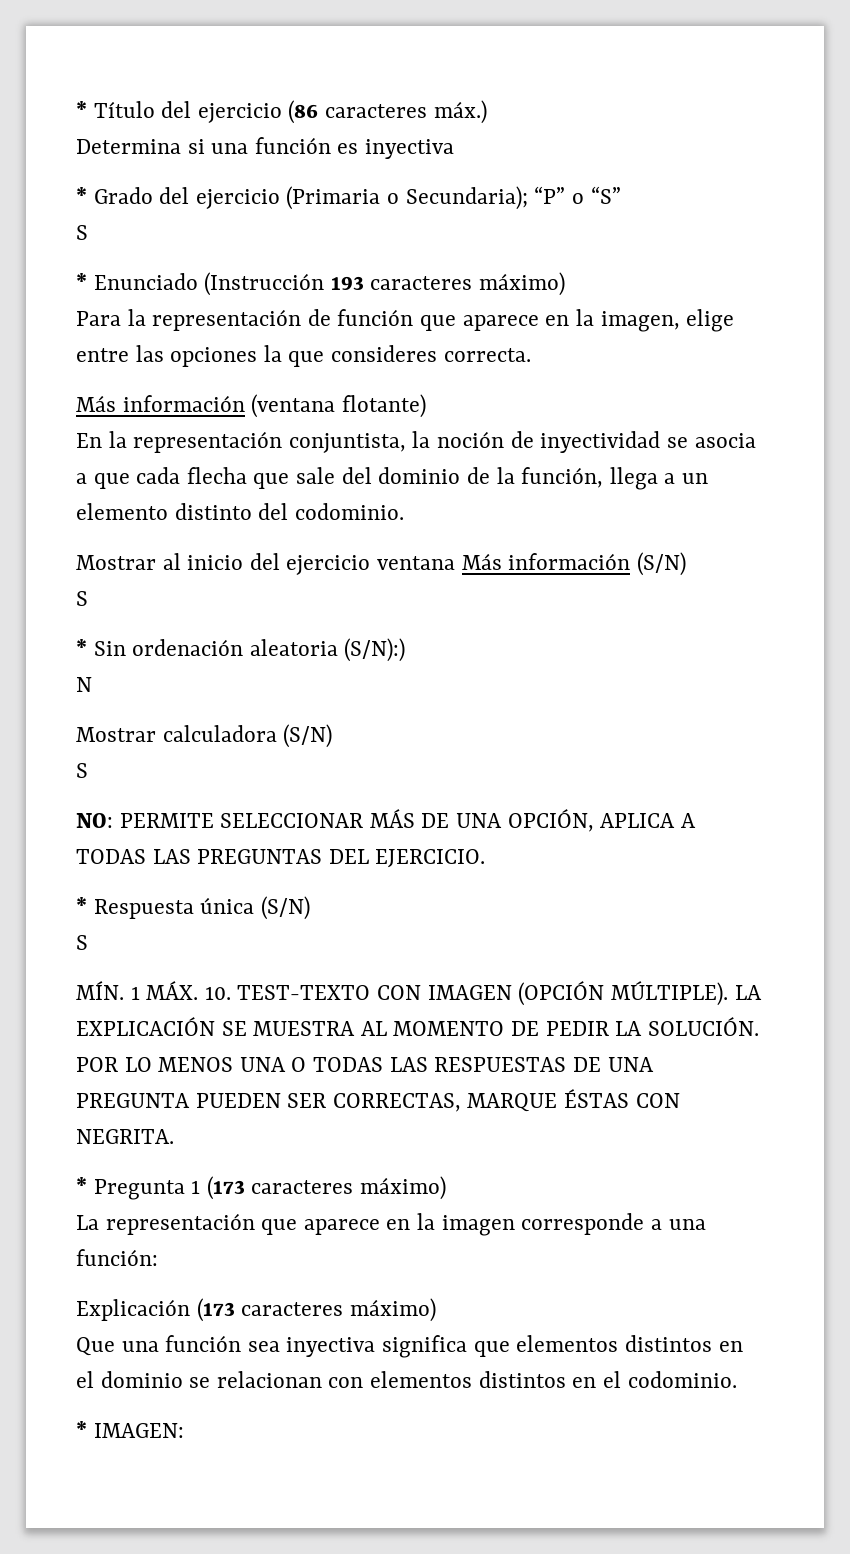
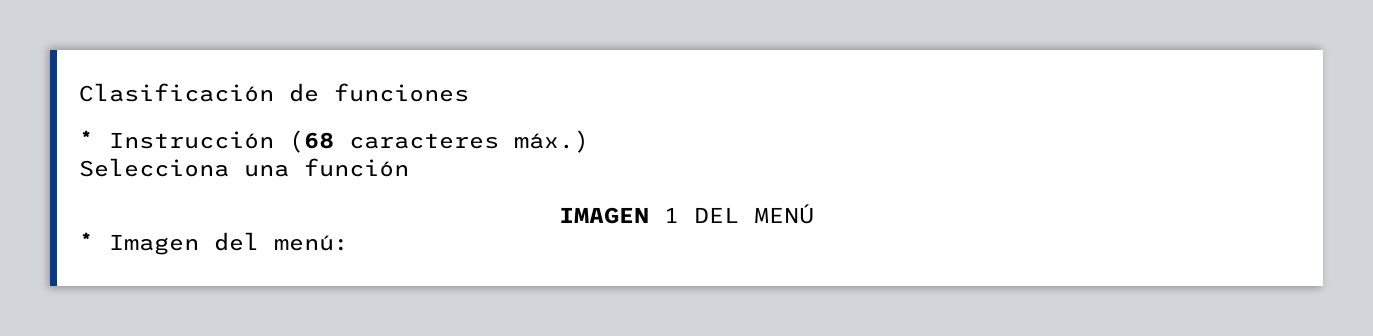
- * Título del ejercicio (86 caracteres máx.)
+ Clasificación de funciones
+ * Instrucción (68 caracteres máx.)
- Determina si una función es inyectiva
- * Grado del ejercicio (Primaria o Secundaria); “P” o “S”
- S
- * Enunciado (Instrucción 193 caracteres máximo)
- Para la representación de función que aparece en la imagen, elige entre las opciones la que consideres correcta.
- Más información (ventana flotante)
- En la representación conjuntista, la noción de inyectividad se asocia a que cada flecha que sale del dominio de la función, llega a un elemento distinto del codominio.
- Mostrar al inicio del ejercicio ventana Más información (S/N)
- S
- * Sin ordenación aleatoria (S/N):)
- N
- Mostrar calculadora (S/N)
- S
- NO: PERMITE SELECCIONAR MÁS DE UNA OPCIÓN, APLICA A TODAS LAS PREGUNTAS DEL EJERCICIO.
- * Respuesta única (S/N)
- S
- MÍN. 1 MÁX. 10. TEST-TEXTO CON IMAGEN (OPCIÓN MÚLTIPLE). LA EXPLICACIÓN SE MUESTRA AL MOMENTO DE PEDIR LA SOLUCIÓN. POR LO MENOS UNA O TODAS LAS RESPUESTAS DE UNA PREGUNTA PUEDEN SER CORRECTAS, MARQUE ÉSTAS CON NEGRITA.
- * Pregunta 1 (173 caracteres máximo)
- La representación que aparece en la imagen corresponde a una función:
- Explicación (173 caracteres máximo)
- Que una función sea inyectiva significa que elementos distintos en el dominio se relacionan con elementos distintos en el codominio.
- * IMAGEN:
+ Selecciona una función
+ IMAGEN 1 DEL MENÚ
+ * Imagen del menú:

